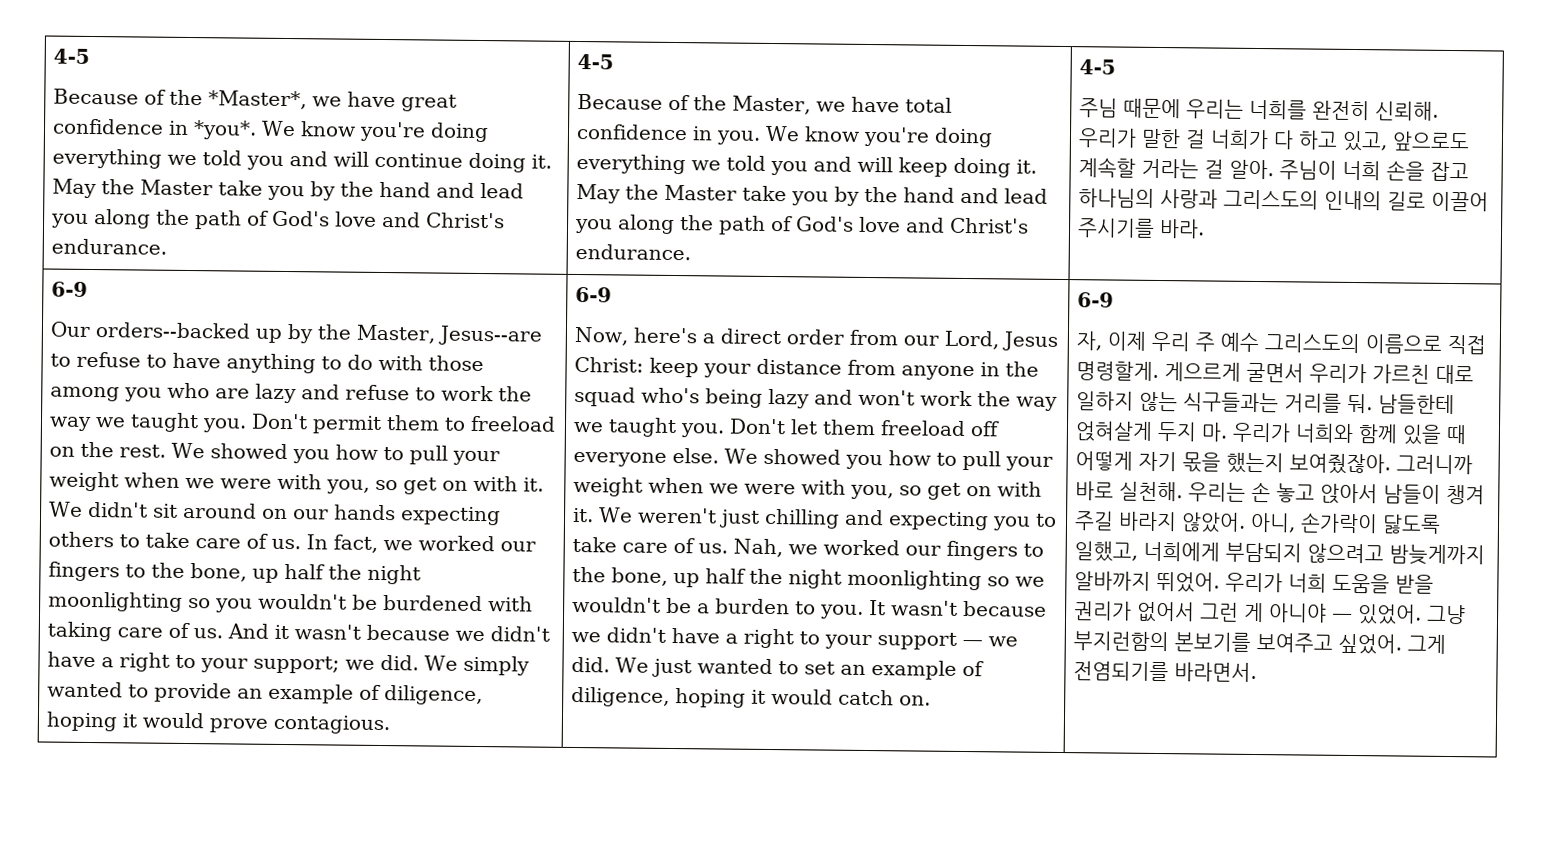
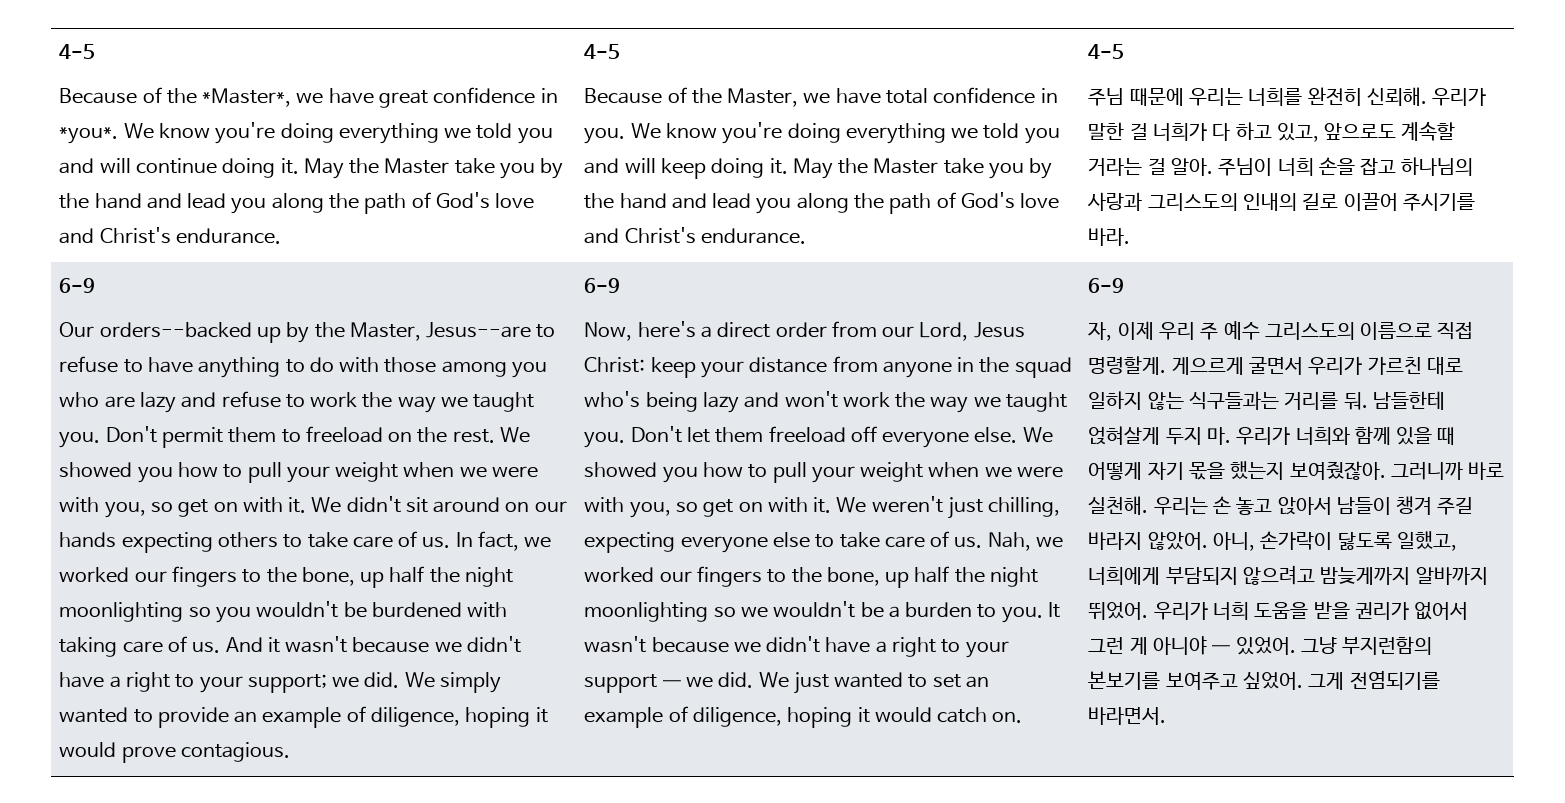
- We weren't just chilling and expecting you to take care of us.
+ We weren't just chilling, expecting everyone else to take care of us.

